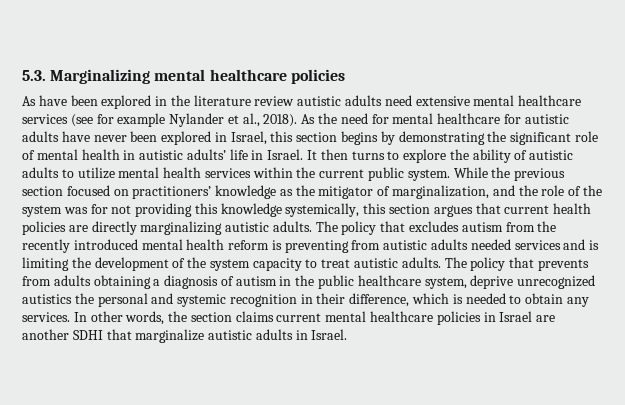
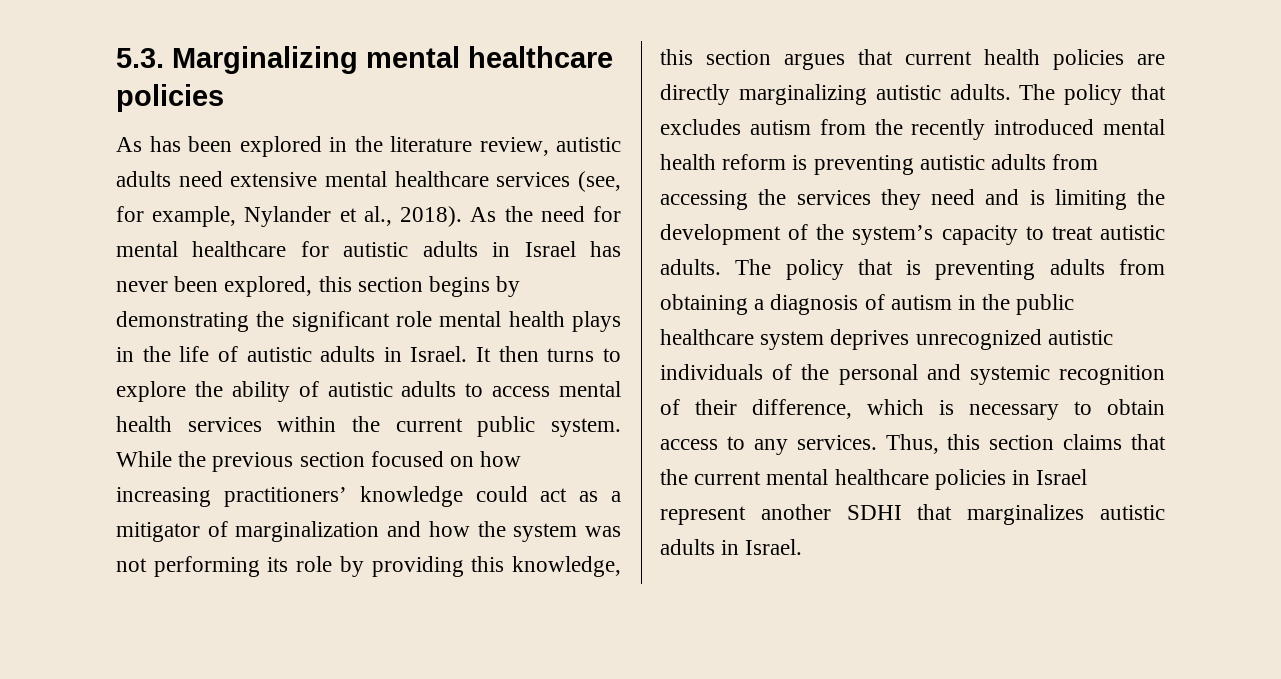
- As have been explored in the literature review autistic adults need extensive mental healthcare services (see for example Nylander et al., 2018).
+ As has been explored in the literature review, autistic adults need extensive mental healthcare services (see, for example, Nylander et al., 2018).
- As the need for mental healthcare for autistic adults have never been explored in Israel, this section begins by demonstrating the significant role of mental health in autistic adults’ life in Israel.
+ As the need for mental healthcare for autistic adults in Israel has never been explored, this section begins by demonstrating the significant role mental health plays in the life of autistic adults in Israel.
- It then turns to explore the ability of autistic adults to utilize mental health services within the current public system.
+ It then turns to explore the ability of autistic adults to access mental health services within the current public system.
- While the previous section focused on practitioners’ knowledge as the mitigator of marginalization, and the role of the system was for not providing this knowledge systemically, this section argues that current health policies are directly marginalizing autistic adults.
+ While the previous section focused on how increasing practitioners’ knowledge could act as a mitigator of marginalization and how the system was not performing its role by providing this knowledge, this section argues that current health policies are directly marginalizing autistic adults.
- The policy that excludes autism from the recently introduced mental health reform is preventing from autistic adults needed services and is limiting the development of the system capacity to treat autistic adults.
+ The policy that excludes autism from the recently introduced mental health reform is preventing autistic adults from accessing the services they need and is limiting the development of the system’s capacity to treat autistic adults.
- The policy that prevents from adults obtaining a diagnosis of autism in the public healthcare system, deprive unrecognized autistics the personal and systemic recognition in their difference, which is needed to obtain any services. In other words, the section claims current mental healthcare policies in Israel are another SDHI that marginalize autistic adults in Israel.
+ The policy that is preventing adults from obtaining a diagnosis of autism in the public healthcare system deprives unrecognized autistic individuals of the personal and systemic recognition of their difference, which is necessary to obtain access to any services. Thus, this section claims that the current mental healthcare policies in Israel represent another SDHI that marginalizes autistic adults in Israel.

